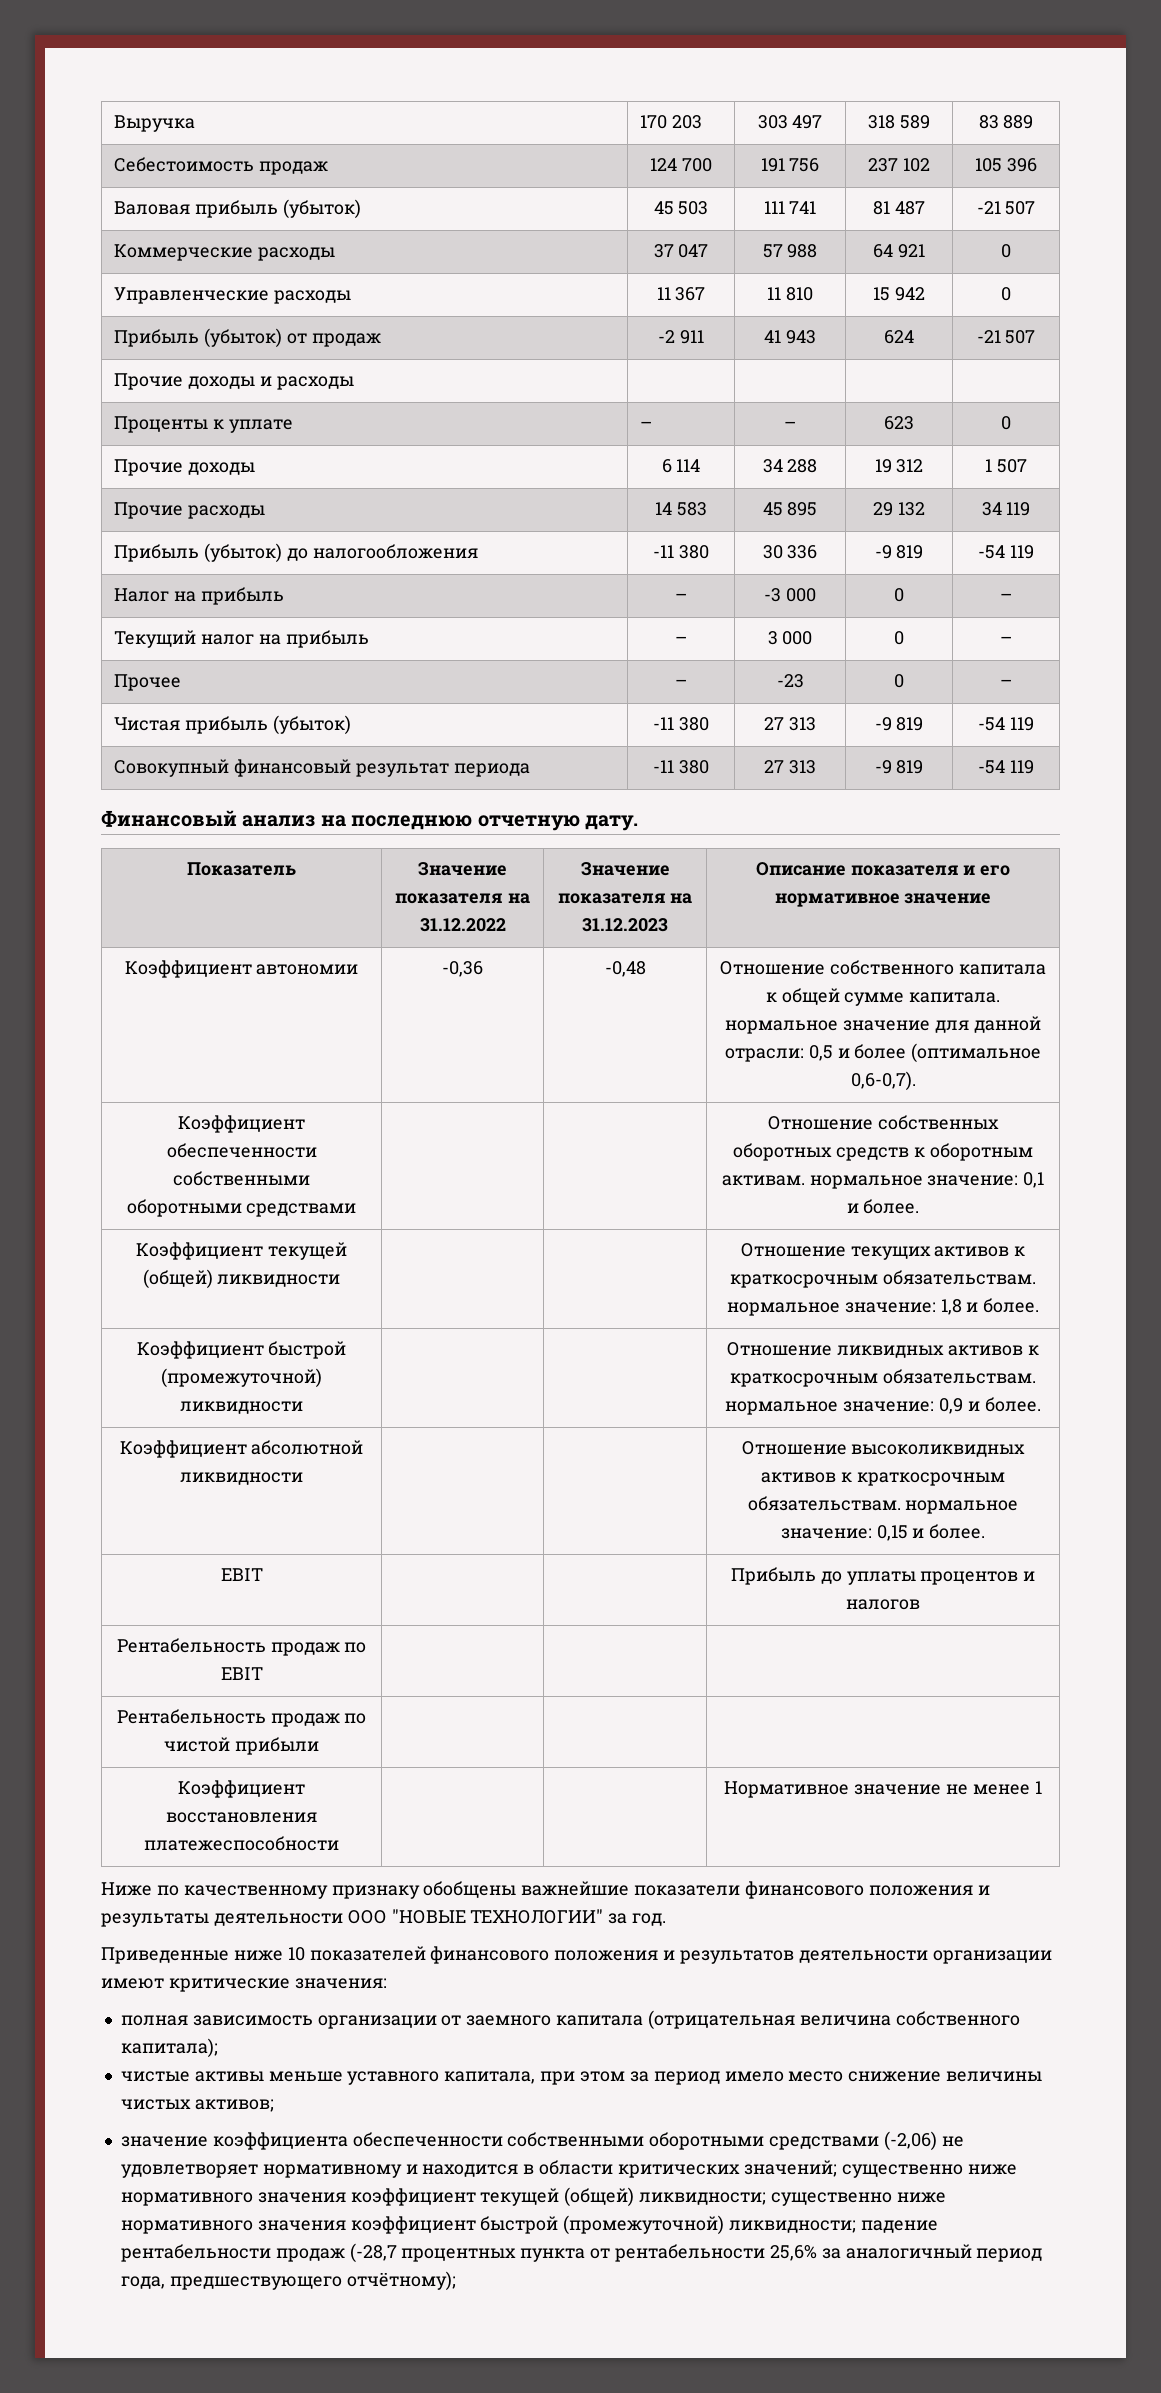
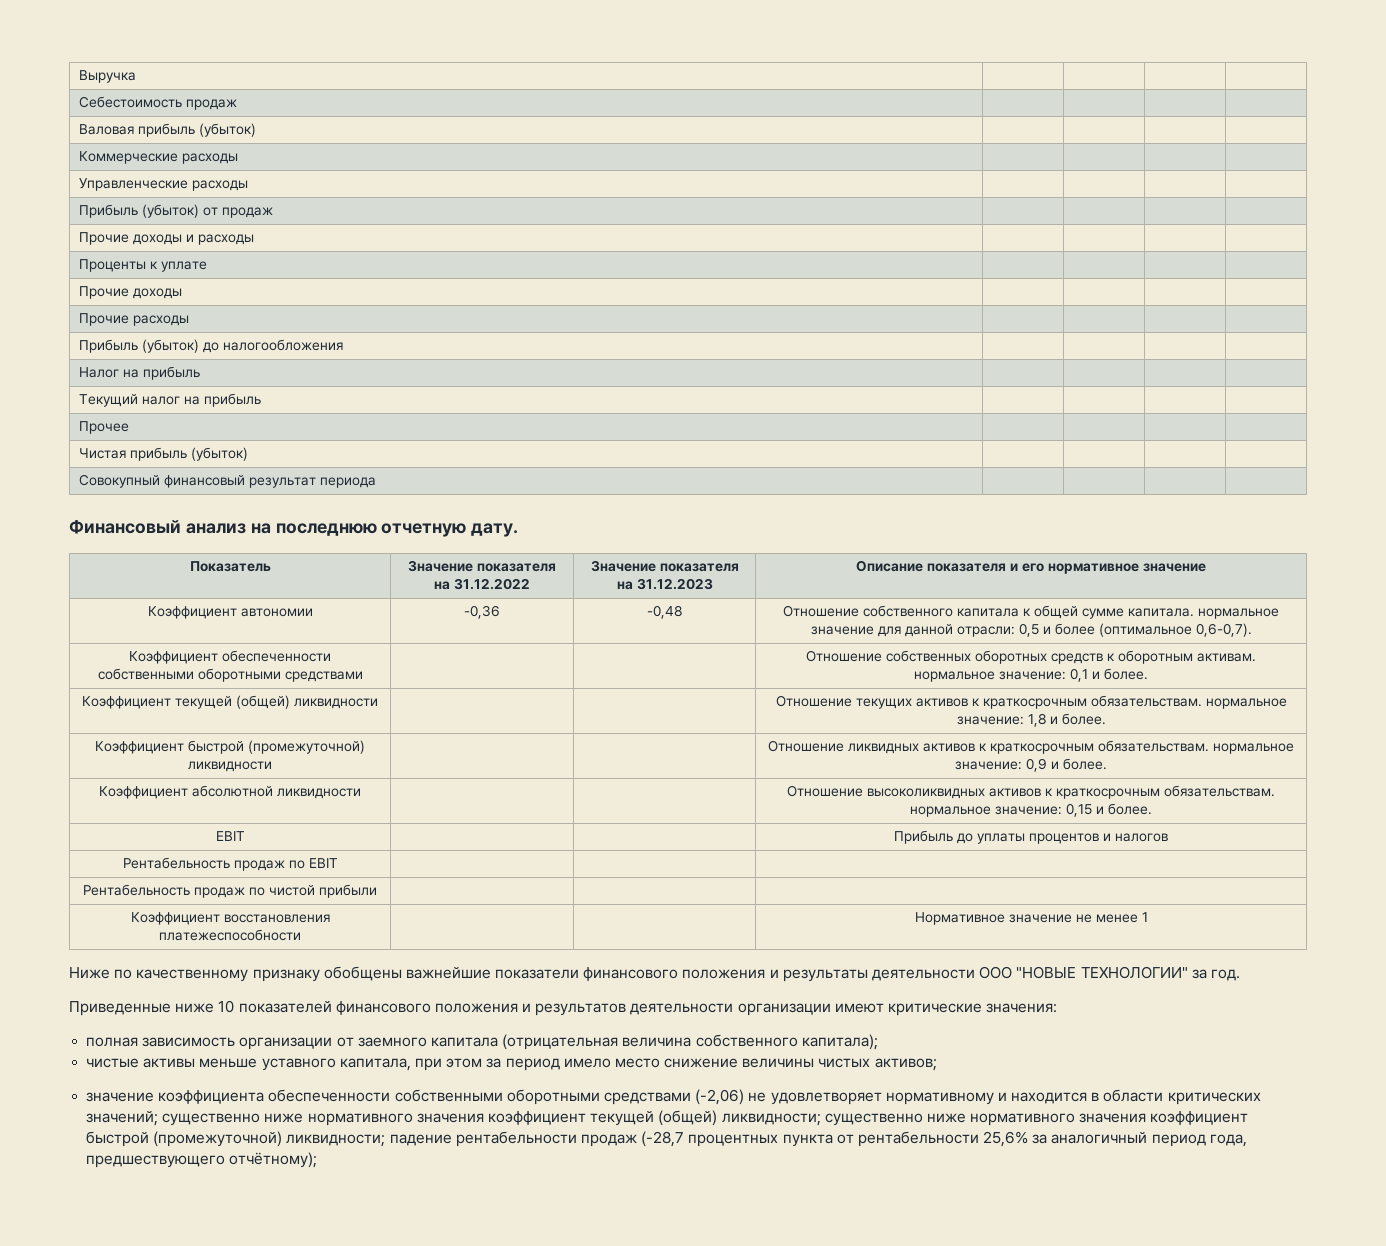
- Выручка | 170 203 | 303 497 | 318 589 | 83 889
- Себестоимость продаж | 124 700 | 191 756 | 237 102 | 105 396
- Валовая прибыль (убыток) | 45 503 | 111 741 | 81 487 | -21 507
- Коммерческие расходы | 37 047 | 57 988 | 64 921 | 0
- Управленческие расходы | 11 367 | 11 810 | 15 942 | 0
- Прибыль (убыток) от продаж | -2 911 | 41 943 | 624 | -21 507
+ Выручка | | | |
+ Себестоимость продаж | | | |
+ Валовая прибыль (убыток) | | | |
+ Коммерческие расходы | | | |
+ Управленческие расходы | | | |
+ Прибыль (убыток) от продаж | | | |
- Проценты к уплате | – | – | 623 | 0
- Прочие доходы | 6 114 | 34 288 | 19 312 | 1 507
- Прочие расходы | 14 583 | 45 895 | 29 132 | 34 119
- Прибыль (убыток) до налогообложения | -11 380 | 30 336 | -9 819 | -54 119
- Налог на прибыль | – | -3 000 | 0 | –
- Текущий налог на прибыль | – | 3 000 | 0 | –
- Прочее | – | -23 | 0 | –
- Чистая прибыль (убыток) | -11 380 | 27 313 | -9 819 | -54 119
- Совокупный финансовый результат периода | -11 380 | 27 313 | -9 819 | -54 119
+ Проценты к уплате | | | |
+ Прочие доходы | | | |
+ Прочие расходы | | | |
+ Прибыль (убыток) до налогообложения | | | |
+ Налог на прибыль | | | |
+ Текущий налог на прибыль | | | |
+ Прочее | | | |
+ Чистая прибыль (убыток) | | | |
+ Совокупный финансовый результат периода | | | |

